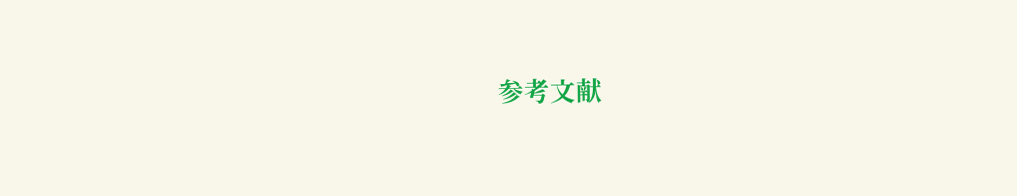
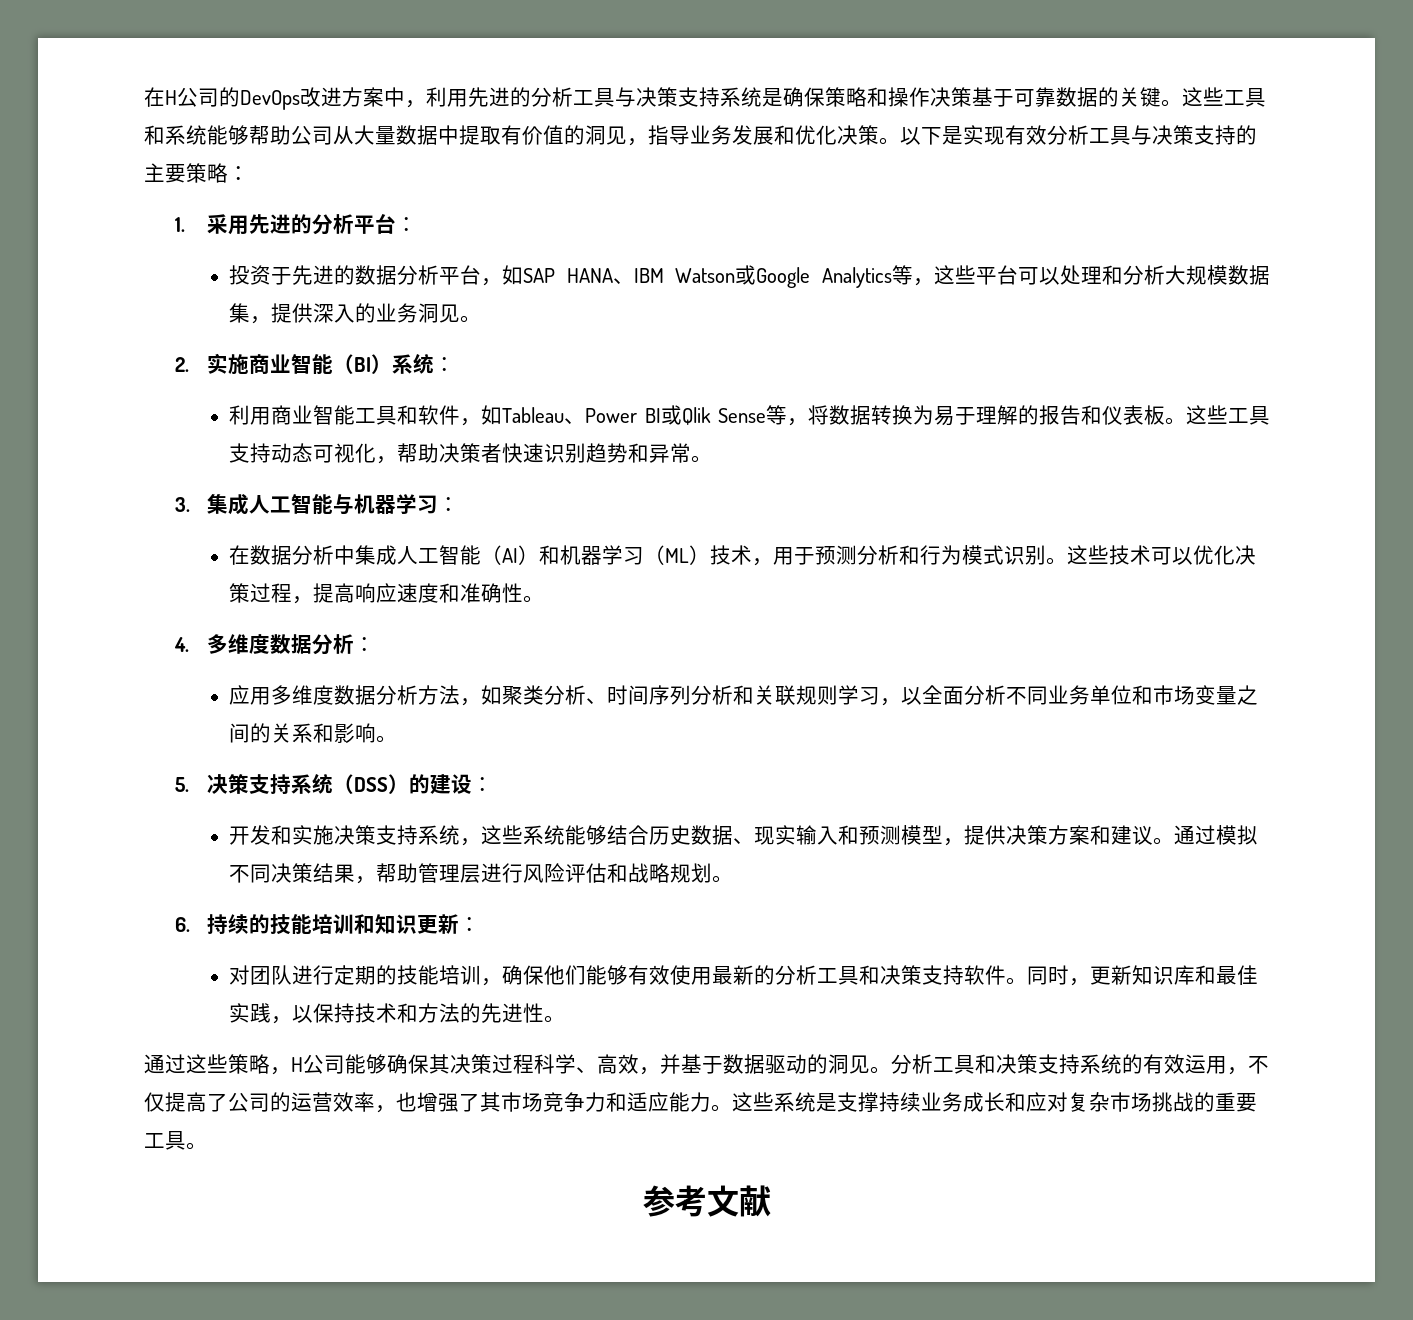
+ 在H公司的DevOps改进方案中，利用先进的分析工具与决策支持系统是确保策略和操作决策基于可靠数据的关键。这些工具和系统能够帮助公司从大量数据中提取有价值的洞见，指导业务发展和优化决策。以下是实现有效分析工具与决策支持的主要策略：
+ 1.采用先进的分析平台：
+ 投资于先进的数据分析平台，如SAP HANA、IBM Watson或Google Analytics等，这些平台可以处理和分析大规模数据集，提供深入的业务洞见。
+ 2.实施商业智能（BI）系统：
+ 利用商业智能工具和软件，如Tableau、Power BI或Qlik Sense等，将数据转换为易于理解的报告和仪表板。这些工具支持动态可视化，帮助决策者快速识别趋势和异常。
+ 3.集成人工智能与机器学习：
+ 在数据分析中集成人工智能（AI）和机器学习（ML）技术，用于预测分析和行为模式识别。这些技术可以优化决策过程，提高响应速度和准确性。
+ 4.多维度数据分析：
+ 应用多维度数据分析方法，如聚类分析、时间序列分析和关联规则学习，以全面分析不同业务单位和市场变量之间的关系和影响。
+ 5.决策支持系统（DSS）的建设：
+ 开发和实施决策支持系统，这些系统能够结合历史数据、现实输入和预测模型，提供决策方案和建议。通过模拟不同决策结果，帮助管理层进行风险评估和战略规划。
+ 6.持续的技能培训和知识更新：
+ 对团队进行定期的技能培训，确保他们能够有效使用最新的分析工具和决策支持软件。同时，更新知识库和最佳实践，以保持技术和方法的先进性。
+ 通过这些策略，H公司能够确保其决策过程科学、高效，并基于数据驱动的洞见。分析工具和决策支持系统的有效运用，不仅提高了公司的运营效率，也增强了其市场竞争力和适应能力。这些系统是支撑持续业务成长和应对复杂市场挑战的重要工具。

